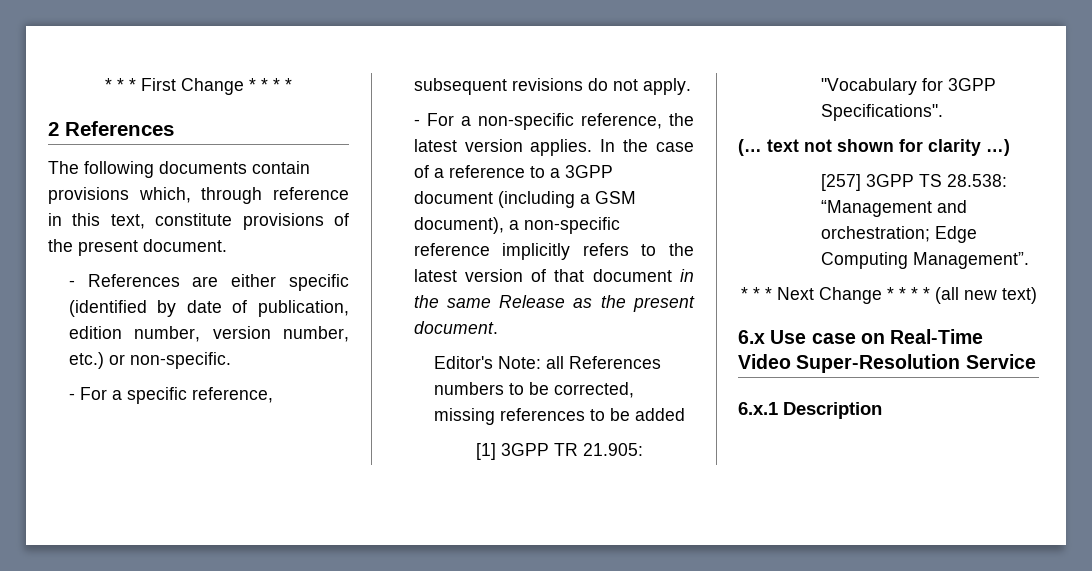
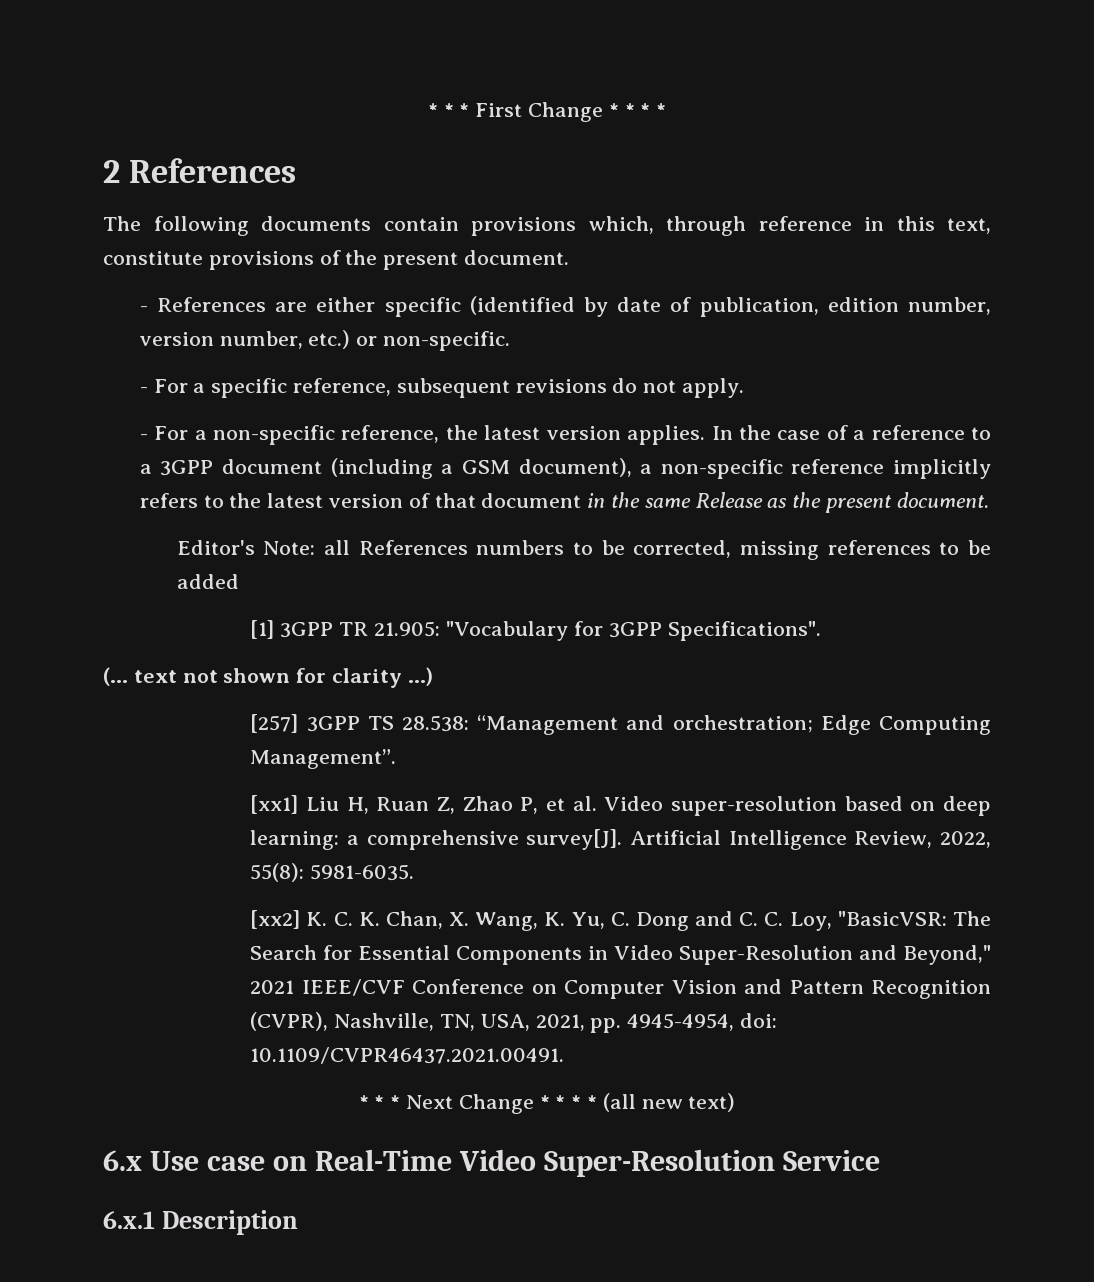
+ [xx1] Liu H, Ruan Z, Zhao P, et al. Video super-resolution based on deep learning: a comprehensive survey[J]. Artificial Intelligence Review, 2022, 55(8): 5981-6035.
+ [xx2] K. C. K. Chan, X. Wang, K. Yu, C. Dong and C. C. Loy, "BasicVSR: The Search for Essential Components in Video Super-Resolution and Beyond," 2021 IEEE/CVF Conference on Computer Vision and Pattern Recognition (CVPR), Nashville, TN, USA, 2021, pp. 4945-4954, doi: 10.1109/CVPR46437.2021.00491.

